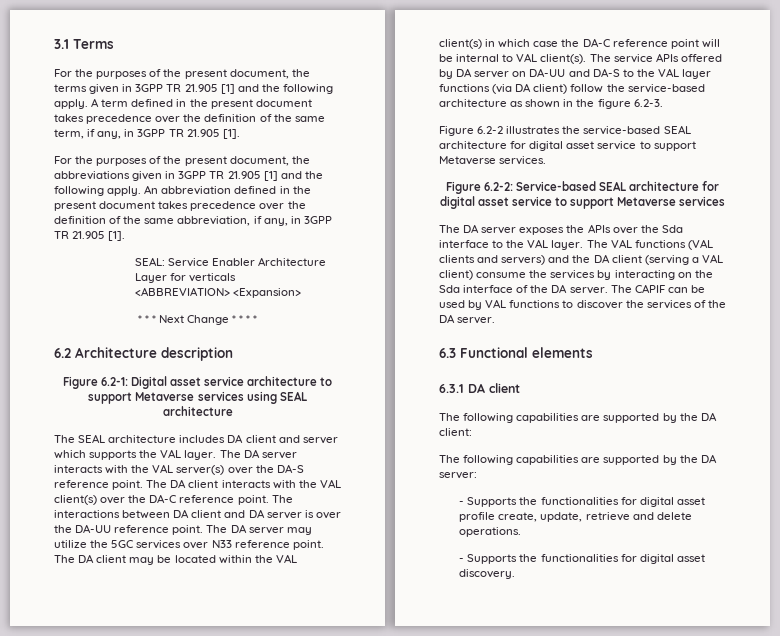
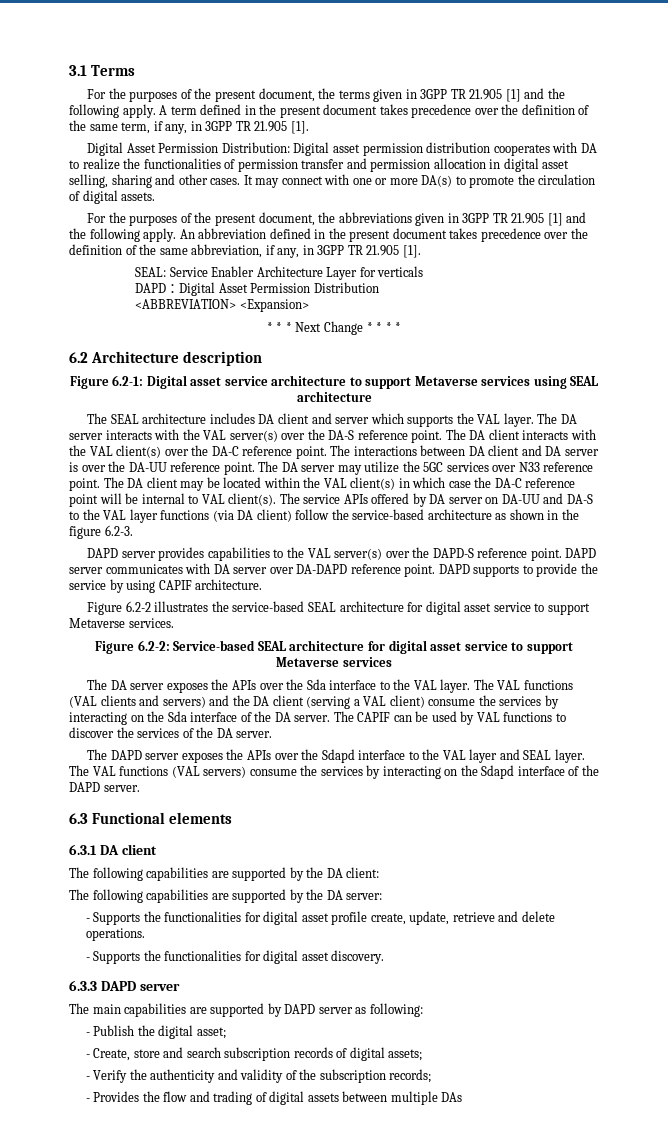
+ Digital Asset Permission Distribution: Digital asset permission distribution cooperates with DA to realize the functionalities of permission transfer and permission allocation in digital asset selling, sharing and other cases. It may connect with one or more DA(s) to promote the circulation of digital assets.
+ DAPD：Digital Asset Permission Distribution
+ DAPD server provides capabilities to the VAL server(s) over the DAPD-S reference point. DAPD server communicates with DA server over DA-DAPD reference point. DAPD supports to provide the service by using CAPIF architecture.
+ The DAPD server exposes the APIs over the Sdapd interface to the VAL layer and SEAL layer. The VAL functions (VAL servers) consume the services by interacting on the Sdapd interface of the DAPD server.
+ 6.3.3 DAPD server
+ The main capabilities are supported by DAPD server as following:
+ - Publish the digital asset;
+ - Create, store and search subscription records of digital assets;
+ - Verify the authenticity and validity of the subscription records;
+ - Provides the flow and trading of digital assets between multiple DAs

